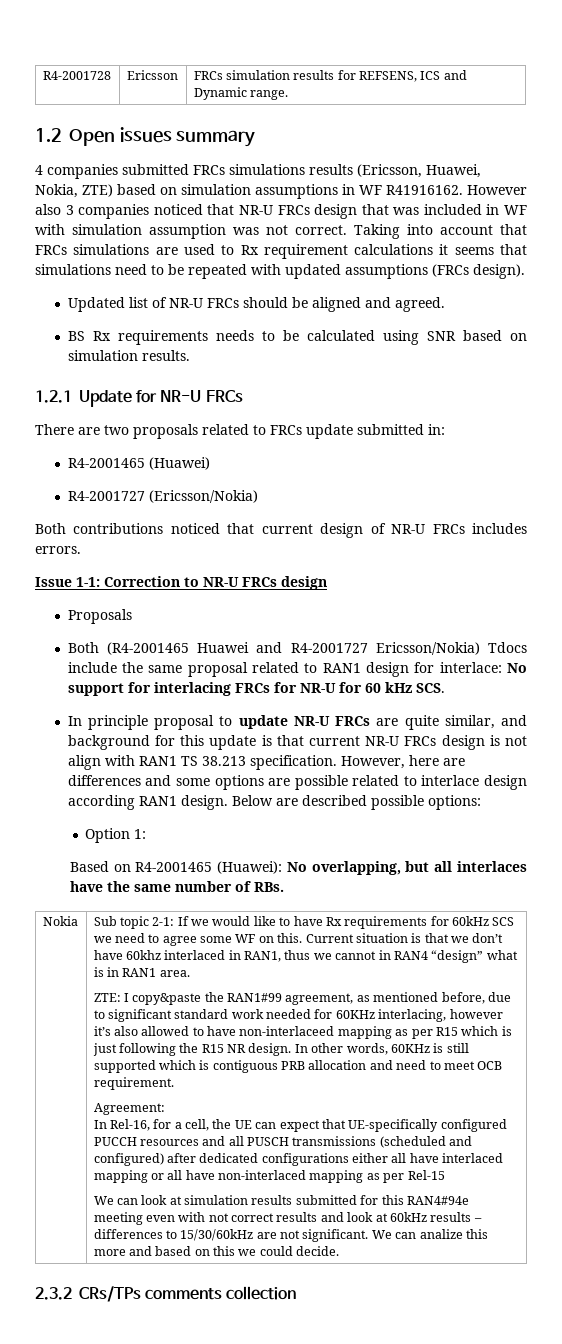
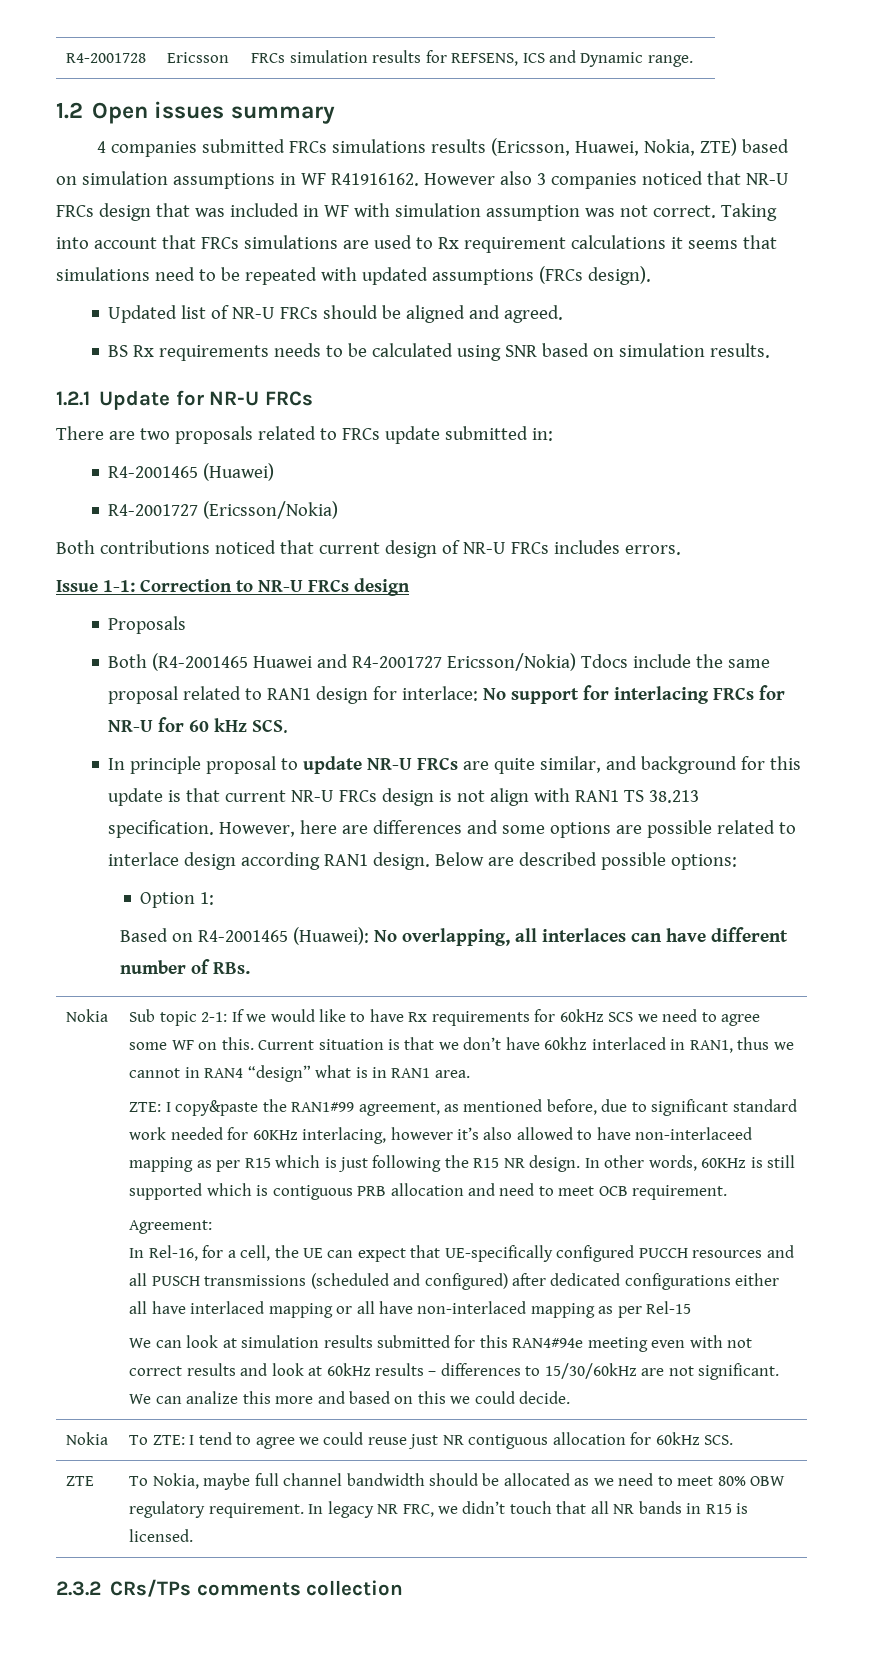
- Based on R4-2001465 (Huawei): No overlapping, but all interlaces have the same number of RBs.
+ Based on R4-2001465 (Huawei): No overlapping, all interlaces can have different number of RBs.
+ Nokia | To ZTE: I tend to agree we could reuse just NR contiguous allocation for 60kHz SCS.
+ ZTE | To Nokia, maybe full channel bandwidth should be allocated as we need to meet 80% OBW regulatory requirement. In legacy NR FRC, we didn’t touch that all NR bands in R15 is licensed.

